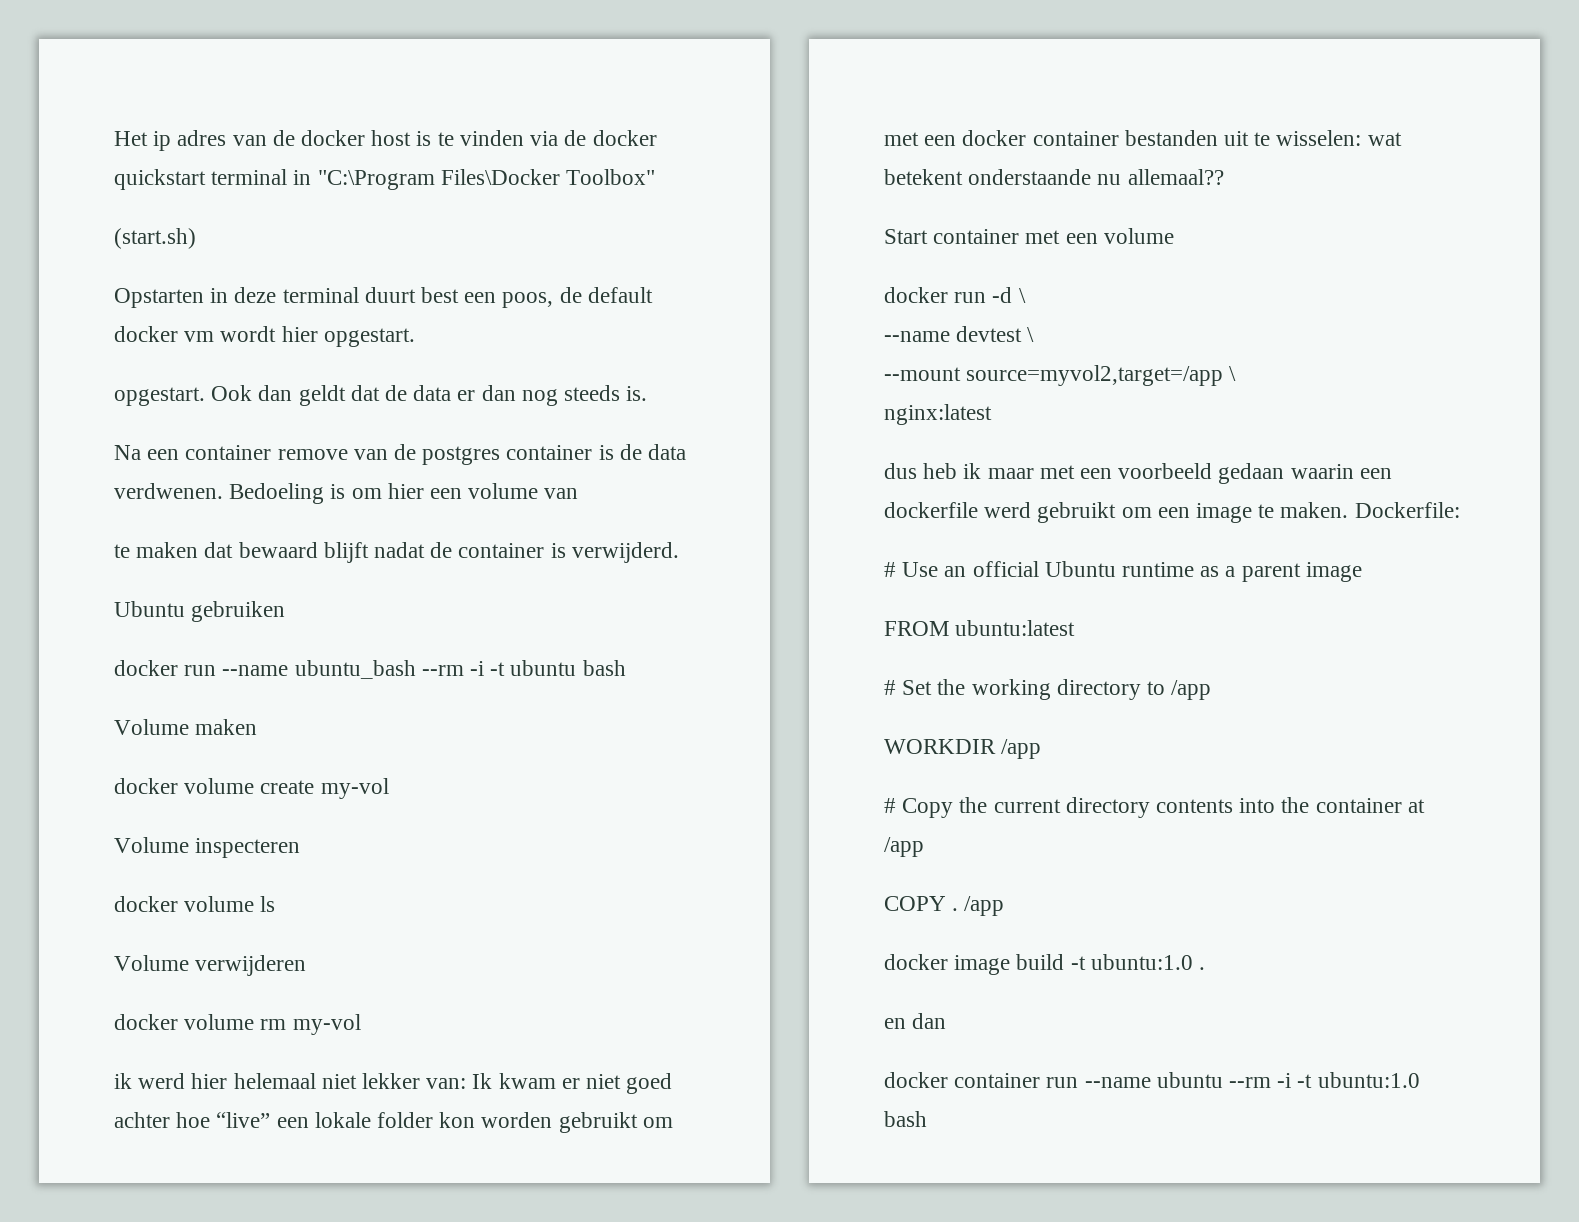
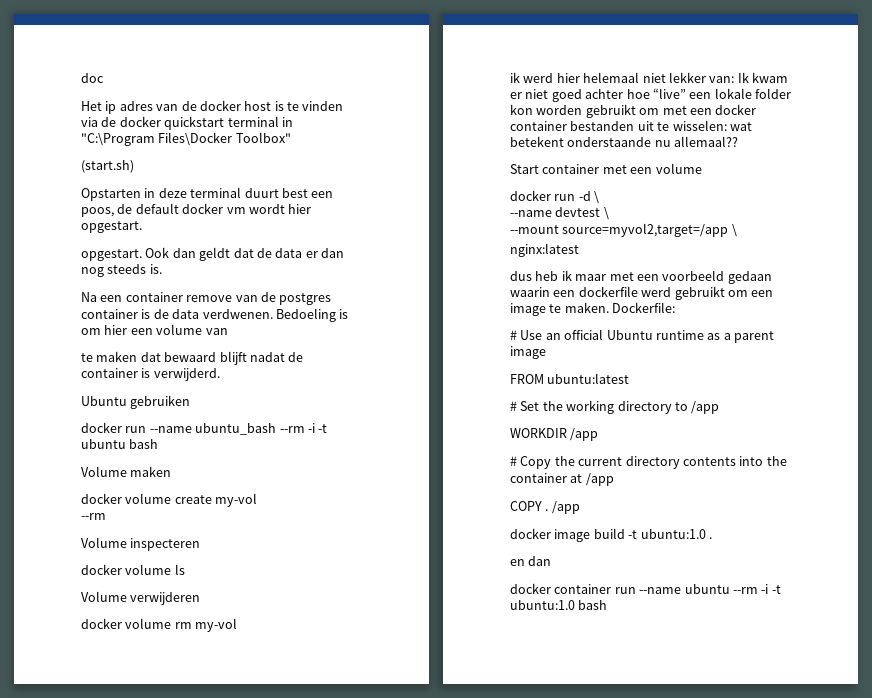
+ doc
  docker volume create my-vol
+ --rm

